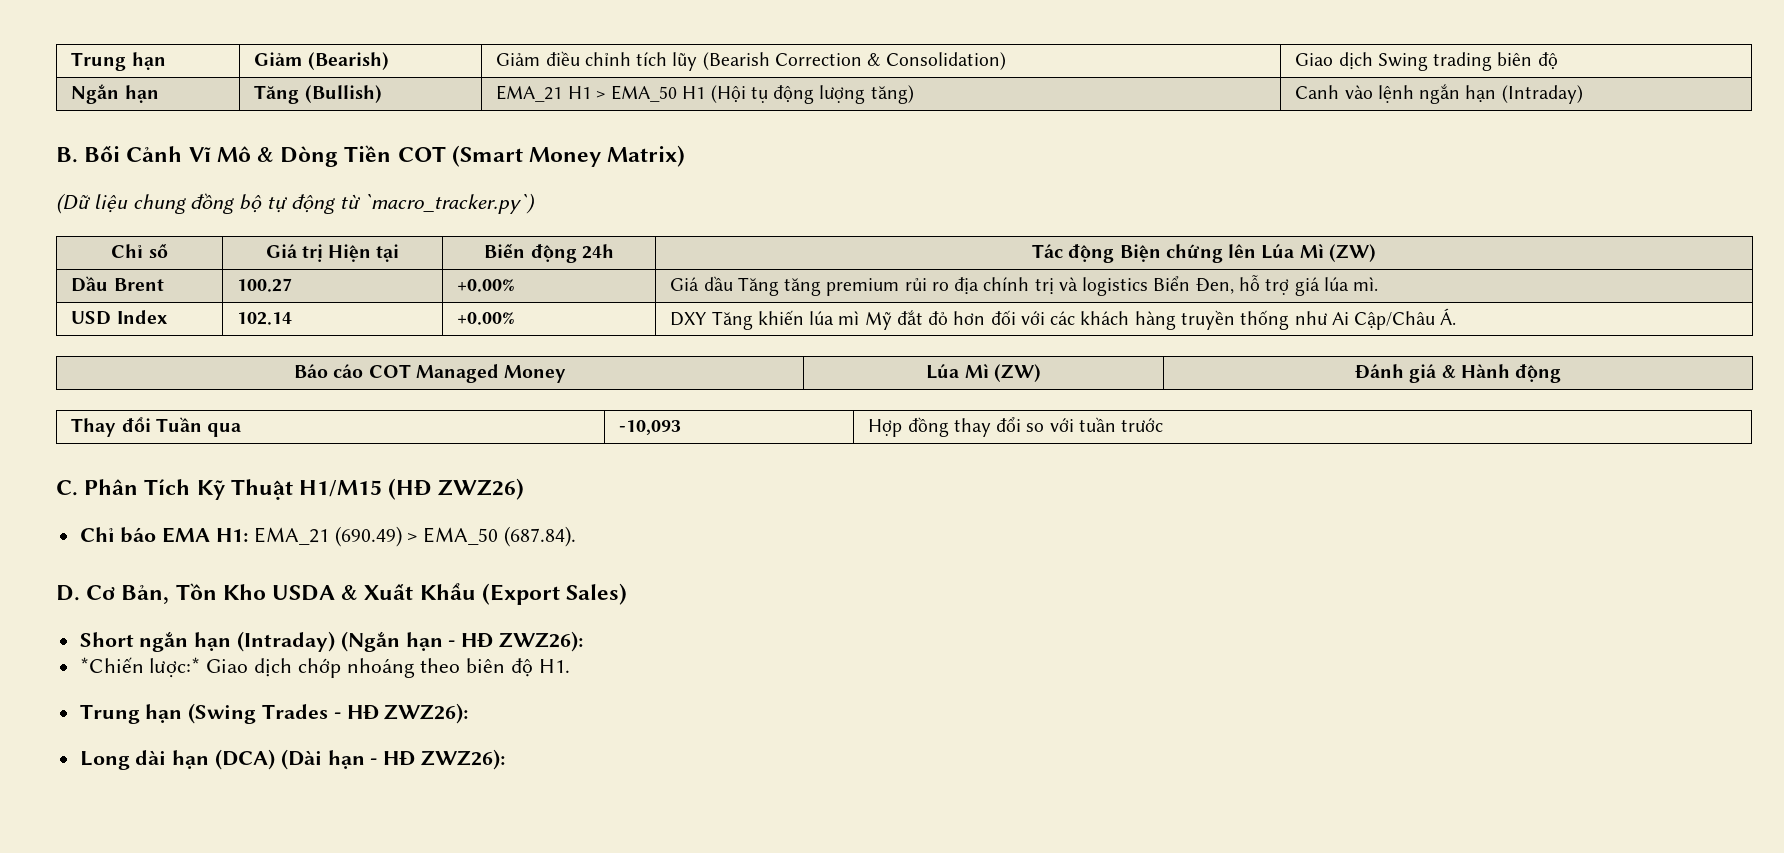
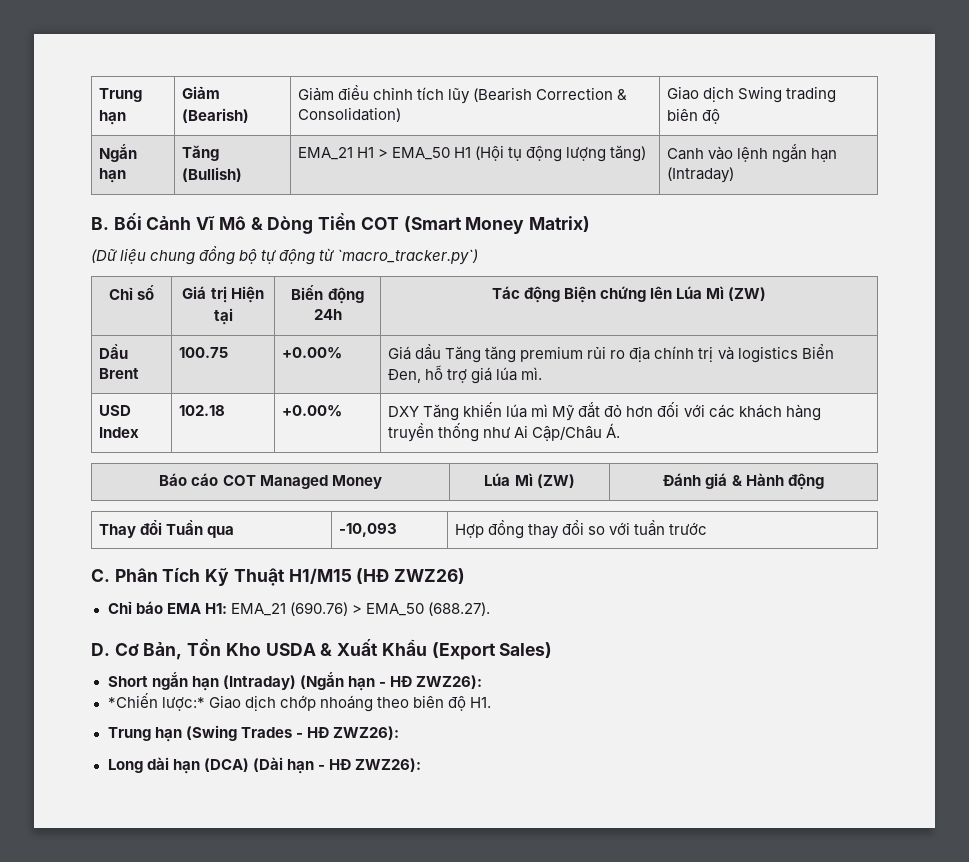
- Dầu Brent | 100.27 | +0.00% | Giá dầu Tăng tăng premium rủi ro địa chính trị và logistics Biển Đen, hỗ trợ giá lúa mì.
+ Dầu Brent | 100.75 | +0.00% | Giá dầu Tăng tăng premium rủi ro địa chính trị và logistics Biển Đen, hỗ trợ giá lúa mì.
- USD Index | 102.14 | +0.00% | DXY Tăng khiến lúa mì Mỹ đắt đỏ hơn đối với các khách hàng truyền thống như Ai Cập/Châu Á.
+ USD Index | 102.18 | +0.00% | DXY Tăng khiến lúa mì Mỹ đắt đỏ hơn đối với các khách hàng truyền thống như Ai Cập/Châu Á.
- Chỉ báo EMA H1: EMA_21 (690.49) > EMA_50 (687.84).
+ Chỉ báo EMA H1: EMA_21 (690.76) > EMA_50 (688.27).

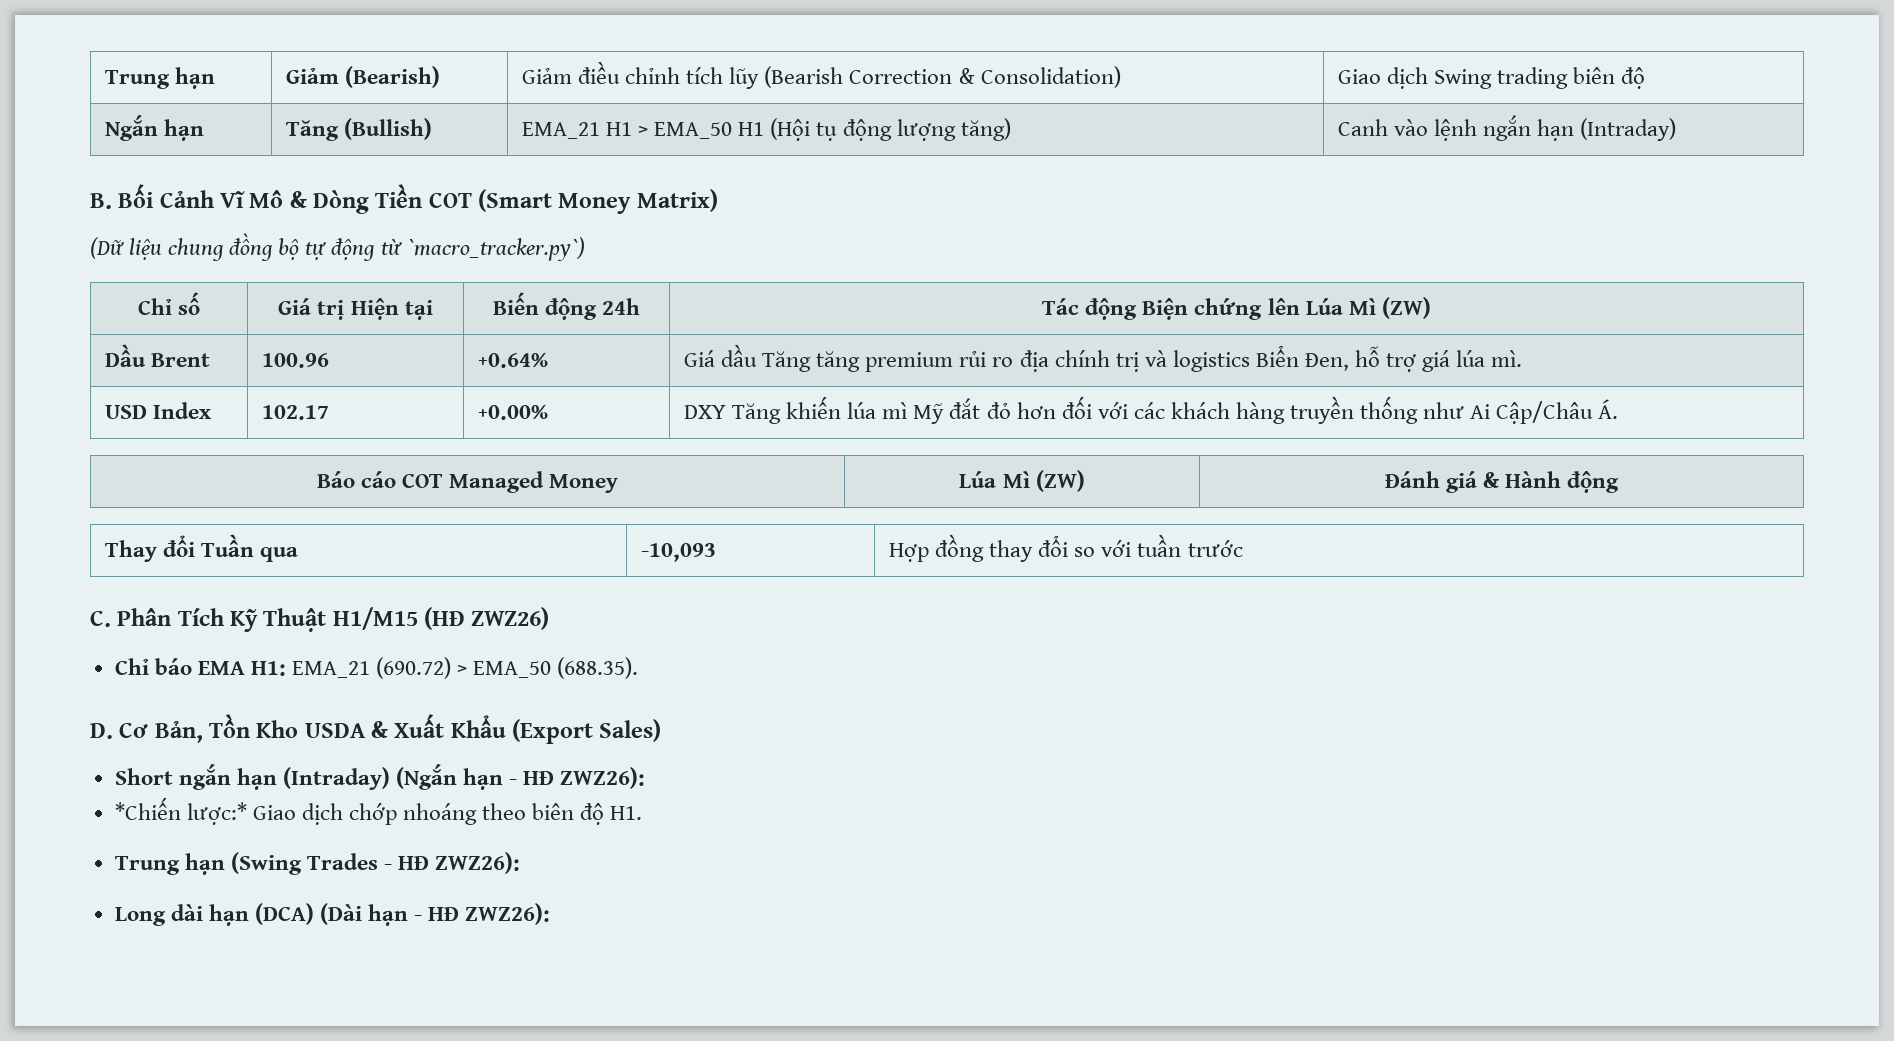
- Dầu Brent | 100.75 | +0.00% | Giá dầu Tăng tăng premium rủi ro địa chính trị và logistics Biển Đen, hỗ trợ giá lúa mì.
+ Dầu Brent | 100.96 | +0.64% | Giá dầu Tăng tăng premium rủi ro địa chính trị và logistics Biển Đen, hỗ trợ giá lúa mì.
- USD Index | 102.18 | +0.00% | DXY Tăng khiến lúa mì Mỹ đắt đỏ hơn đối với các khách hàng truyền thống như Ai Cập/Châu Á.
+ USD Index | 102.17 | +0.00% | DXY Tăng khiến lúa mì Mỹ đắt đỏ hơn đối với các khách hàng truyền thống như Ai Cập/Châu Á.
- Chỉ báo EMA H1: EMA_21 (690.76) > EMA_50 (688.27).
+ Chỉ báo EMA H1: EMA_21 (690.72) > EMA_50 (688.35).

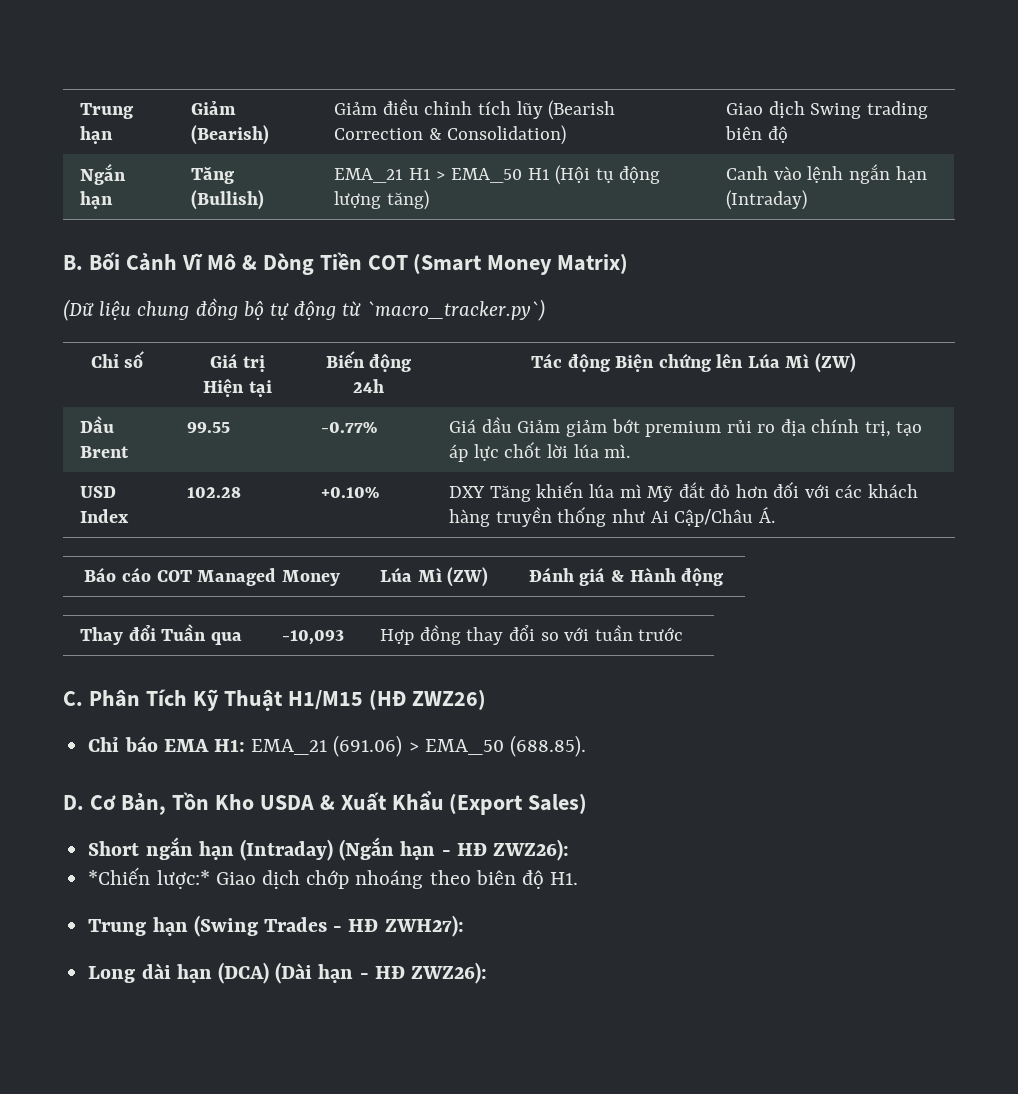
- Dầu Brent | 100.96 | +0.64% | Giá dầu Tăng tăng premium rủi ro địa chính trị và logistics Biển Đen, hỗ trợ giá lúa mì.
+ Dầu Brent | 99.55 | -0.77% | Giá dầu Giảm giảm bớt premium rủi ro địa chính trị, tạo áp lực chốt lời lúa mì.
- USD Index | 102.17 | +0.00% | DXY Tăng khiến lúa mì Mỹ đắt đỏ hơn đối với các khách hàng truyền thống như Ai Cập/Châu Á.
+ USD Index | 102.28 | +0.10% | DXY Tăng khiến lúa mì Mỹ đắt đỏ hơn đối với các khách hàng truyền thống như Ai Cập/Châu Á.
- Chỉ báo EMA H1: EMA_21 (690.72) > EMA_50 (688.35).
+ Chỉ báo EMA H1: EMA_21 (691.06) > EMA_50 (688.85).
- Trung hạn (Swing Trades - HĐ ZWZ26):
+ Trung hạn (Swing Trades - HĐ ZWH27):

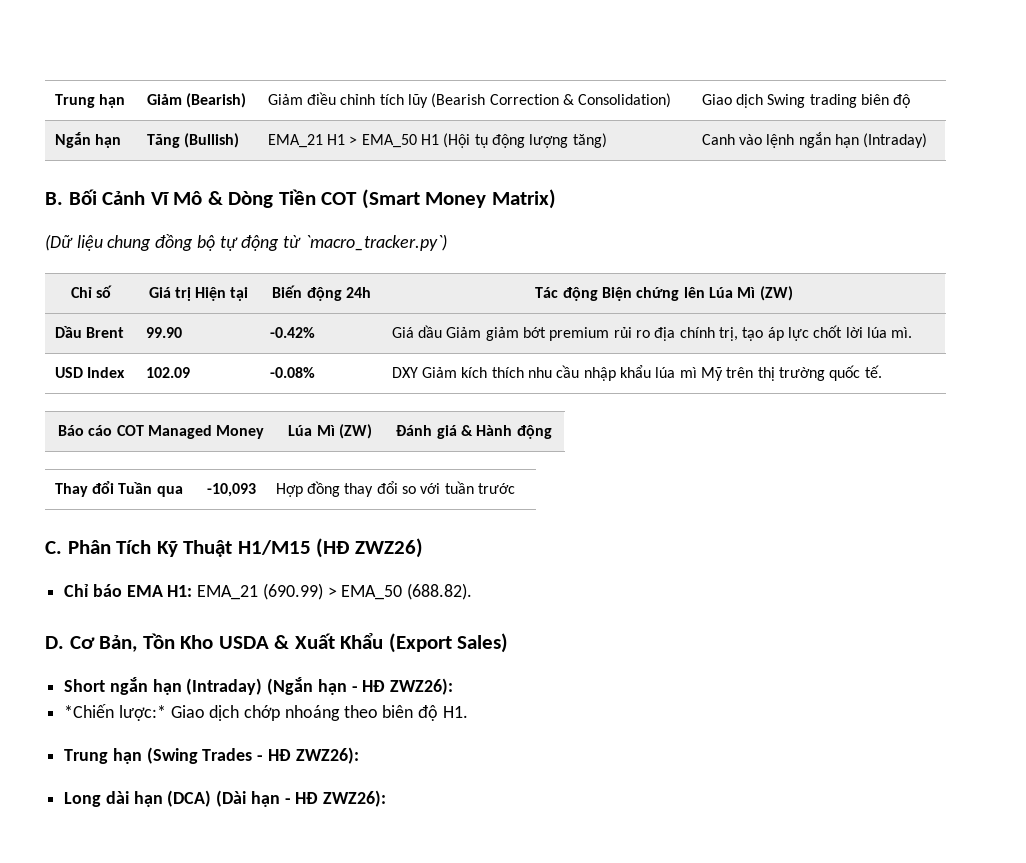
- Dầu Brent | 99.55 | -0.77% | Giá dầu Giảm giảm bớt premium rủi ro địa chính trị, tạo áp lực chốt lời lúa mì.
+ Dầu Brent | 99.90 | -0.42% | Giá dầu Giảm giảm bớt premium rủi ro địa chính trị, tạo áp lực chốt lời lúa mì.
- USD Index | 102.28 | +0.10% | DXY Tăng khiến lúa mì Mỹ đắt đỏ hơn đối với các khách hàng truyền thống như Ai Cập/Châu Á.
+ USD Index | 102.09 | -0.08% | DXY Giảm kích thích nhu cầu nhập khẩu lúa mì Mỹ trên thị trường quốc tế.
- Chỉ báo EMA H1: EMA_21 (691.06) > EMA_50 (688.85).
+ Chỉ báo EMA H1: EMA_21 (690.99) > EMA_50 (688.82).
- Trung hạn (Swing Trades - HĐ ZWH27):
+ Trung hạn (Swing Trades - HĐ ZWZ26):

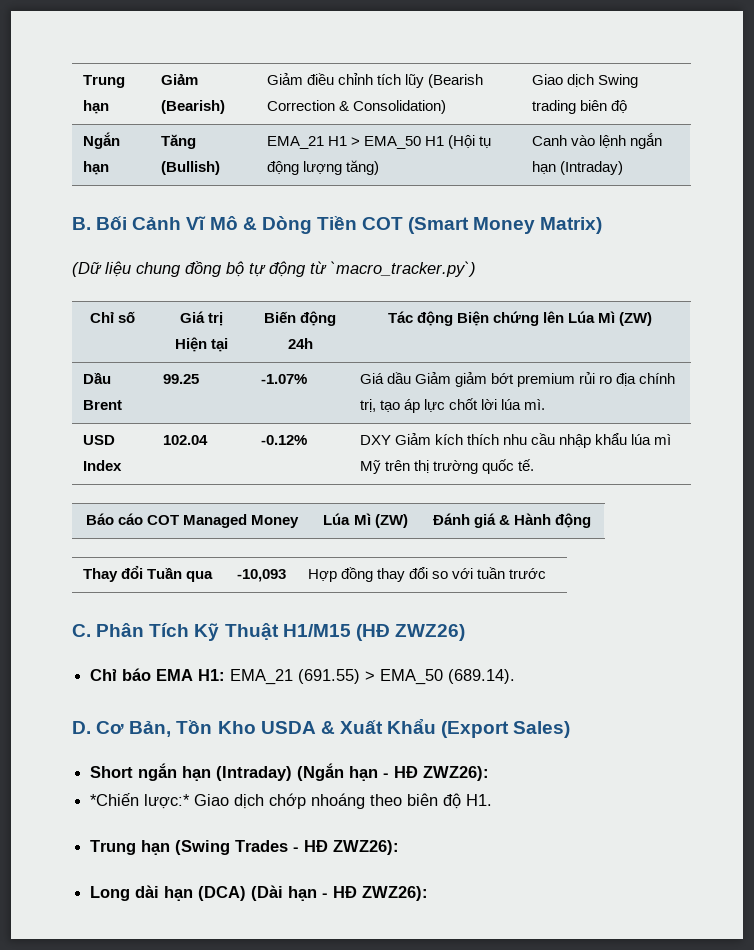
- Dầu Brent | 99.90 | -0.42% | Giá dầu Giảm giảm bớt premium rủi ro địa chính trị, tạo áp lực chốt lời lúa mì.
+ Dầu Brent | 99.25 | -1.07% | Giá dầu Giảm giảm bớt premium rủi ro địa chính trị, tạo áp lực chốt lời lúa mì.
- USD Index | 102.09 | -0.08% | DXY Giảm kích thích nhu cầu nhập khẩu lúa mì Mỹ trên thị trường quốc tế.
+ USD Index | 102.04 | -0.12% | DXY Giảm kích thích nhu cầu nhập khẩu lúa mì Mỹ trên thị trường quốc tế.
- Chỉ báo EMA H1: EMA_21 (690.99) > EMA_50 (688.82).
+ Chỉ báo EMA H1: EMA_21 (691.55) > EMA_50 (689.14).

